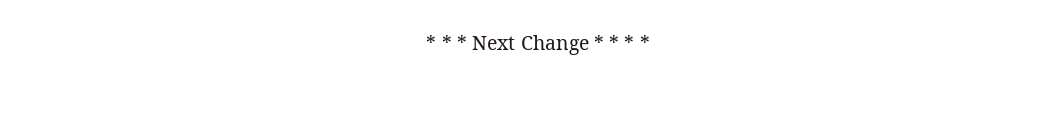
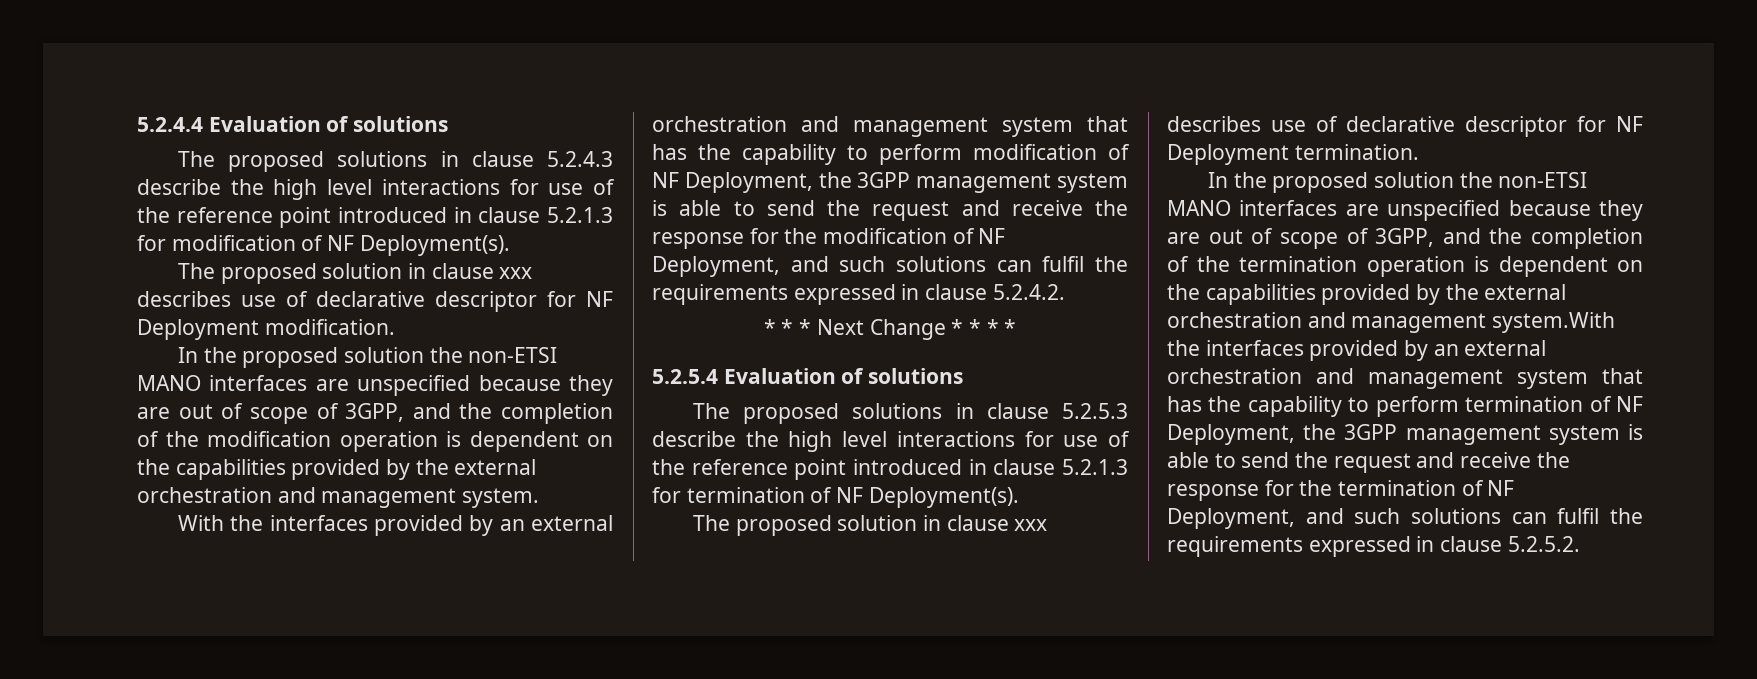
+ 5.2.4.4 Evaluation of solutions
+ The proposed solutions in clause 5.2.4.3 describe the high level interactions for use of the reference point introduced in clause 5.2.1.3 for modification of NF Deployment(s).
+ The proposed solution in clause xxx describes use of declarative descriptor for NF Deployment modification.
+ In the proposed solution the non-ETSI MANO interfaces are unspecified because they are out of scope of 3GPP, and the completion of the modification operation is dependent on the capabilities provided by the external orchestration and management system.
+ With the interfaces provided by an external orchestration and management system that has the capability to perform modification of NF Deployment, the 3GPP management system is able to send the request and receive the response for the modification of NF Deployment, and such solutions can fulfil the requirements expressed in clause 5.2.4.2.
+ 5.2.5.4 Evaluation of solutions
+ The proposed solutions in clause 5.2.5.3 describe the high level interactions for use of the reference point introduced in clause 5.2.1.3 for termination of NF Deployment(s).
+ The proposed solution in clause xxx describes use of declarative descriptor for NF Deployment termination.
+ In the proposed solution the non-ETSI MANO interfaces are unspecified because they are out of scope of 3GPP, and the completion of the termination operation is dependent on the capabilities provided by the external orchestration and management system.With the interfaces provided by an external orchestration and management system that has the capability to perform termination of NF Deployment, the 3GPP management system is able to send the request and receive the response for the termination of NF Deployment, and such solutions can fulfil the requirements expressed in clause 5.2.5.2.

